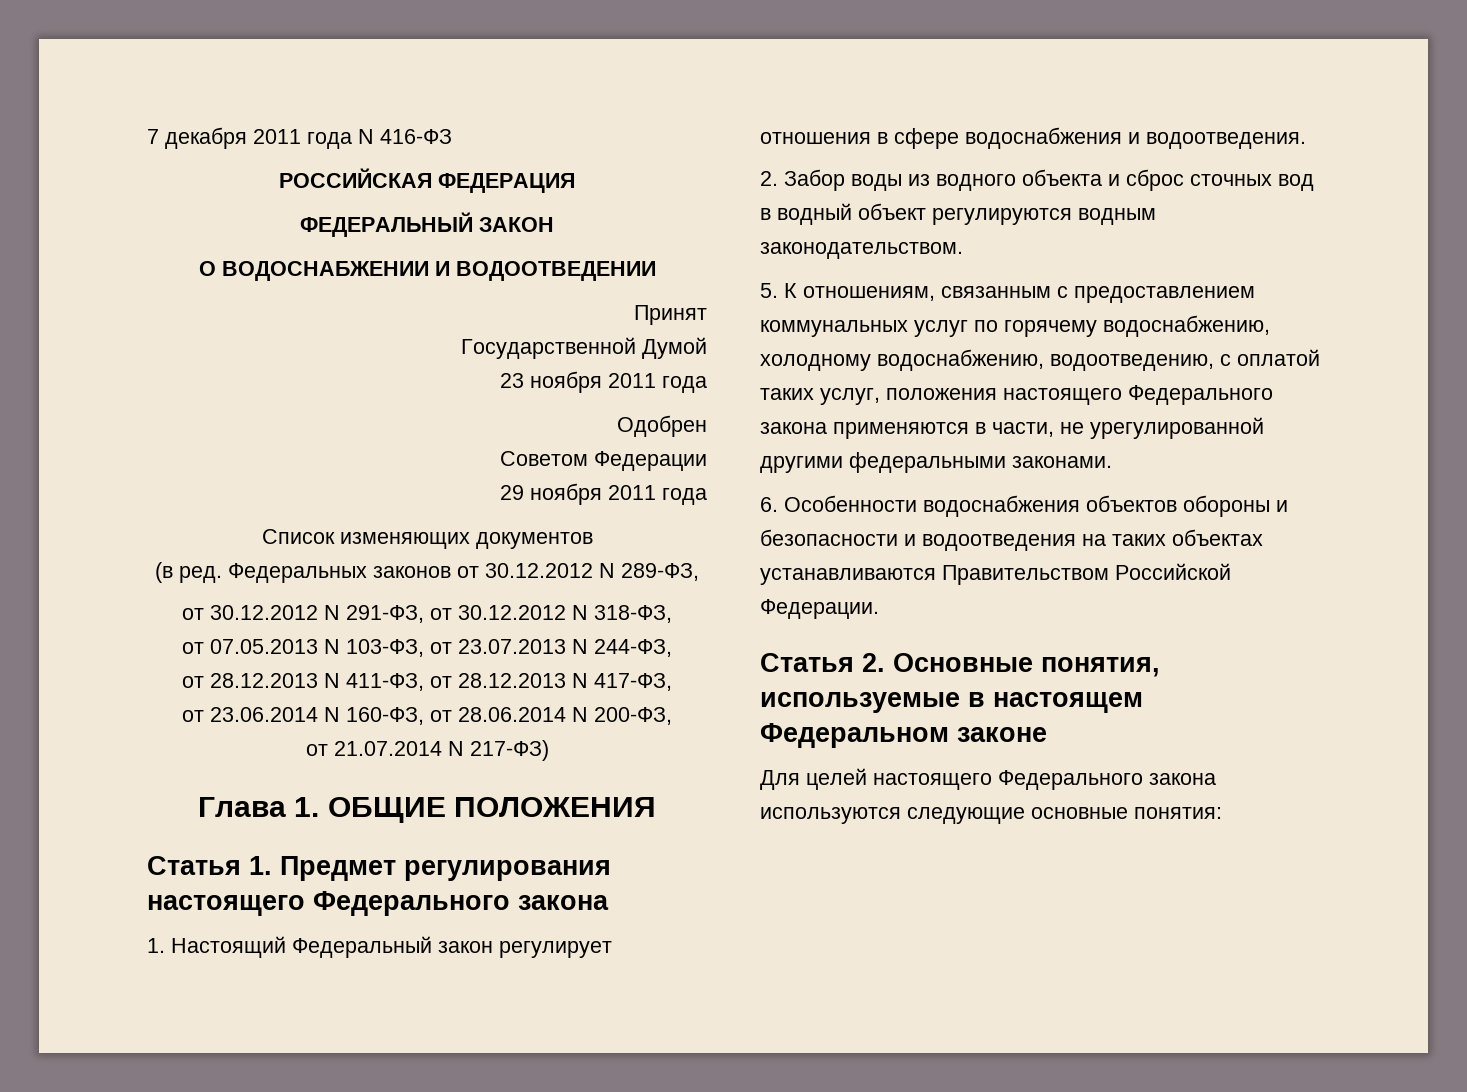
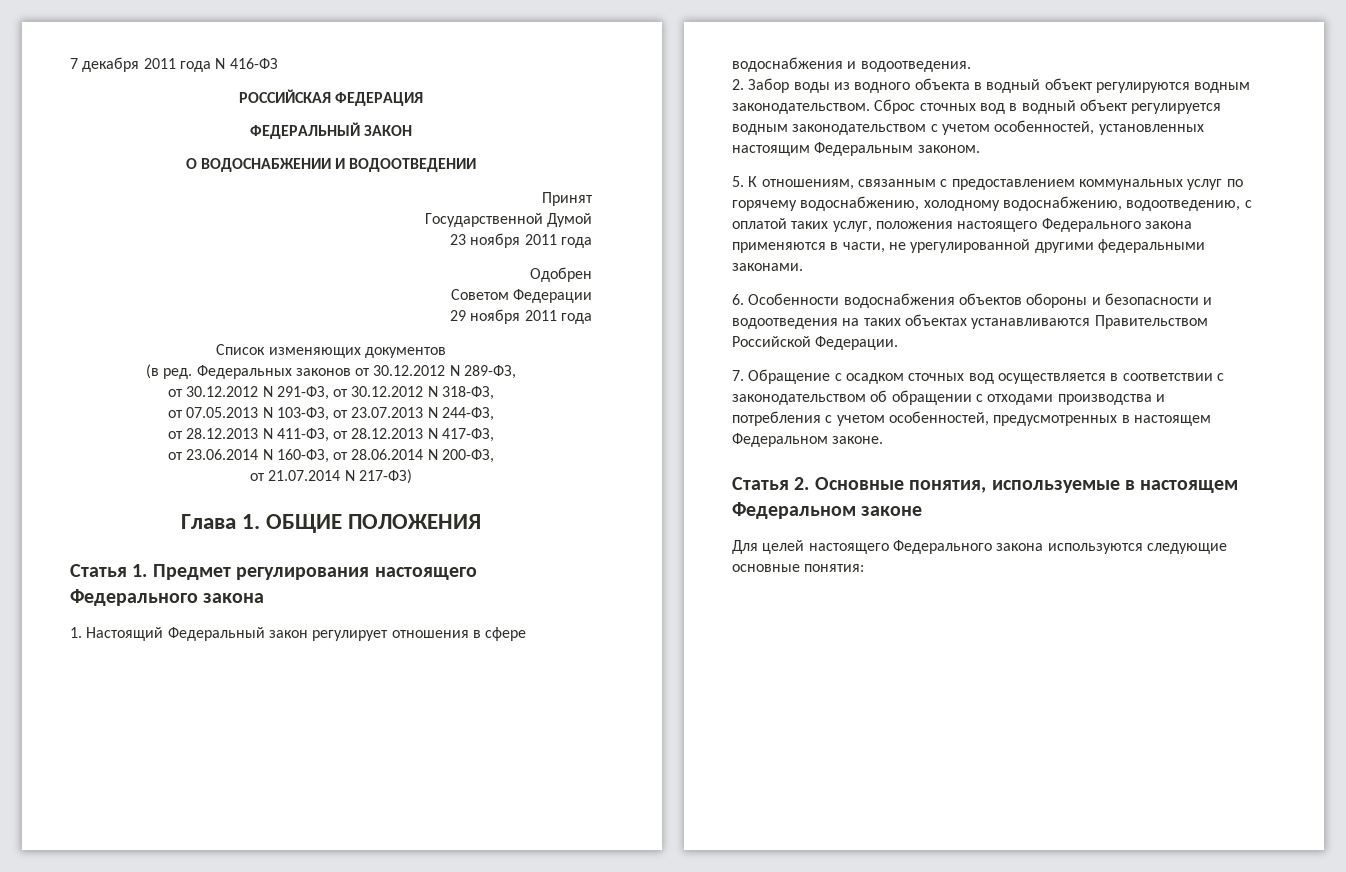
- 2. Забор воды из водного объекта и сброс сточных вод в водный объект регулируются водным законодательством.
+ 2. Забор воды из водного объекта в водный объект регулируются водным законодательством. Сброс сточных вод в водный объект регулируется водным законодательством с учетом особенностей, установленных настоящим Федеральным законом.
+ 7. Обращение с осадком сточных вод осуществляется в соответствии с законодательством об обращении с отходами производства и потребления с учетом особенностей, предусмотренных в настоящем Федеральном законе.

